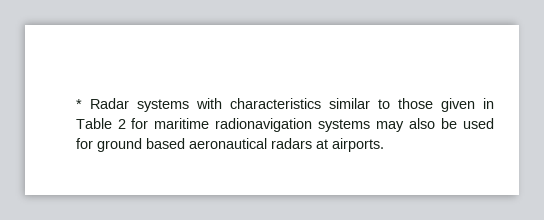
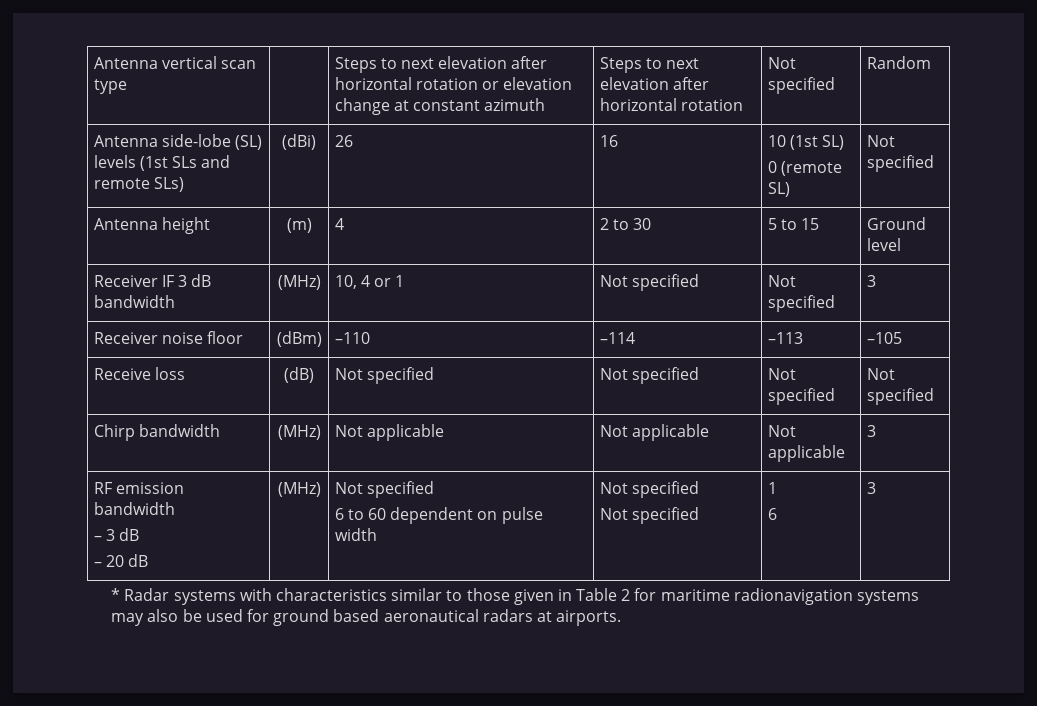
+ Antenna vertical scan type | | Steps to next elevation after horizontal rotation or elevation change at constant azimuth | Steps to next elevation after horizontal rotation | Not specified | Random
+ Antenna side-lobe (SL) levels (1st SLs and remote SLs) | (dBi) | 26 | 16 | 10 (1st SL)
+ 0 (remote SL) | Not specified
+ Antenna height | (m) | 4 | 2 to 30 | 5 to 15 | Ground level
+ Receiver IF 3 dB bandwidth | (MHz) | 10, 4 or 1 | Not specified | Not specified | 3
+ Receiver noise floor | (dBm) | –110 | –114 | –113 | –105
+ Receive loss | (dB) | Not specified | Not specified | Not specified | Not specified
+ Chirp bandwidth | (MHz) | Not applicable | Not applicable | Not applicable | 3
+ RF emission bandwidth
+ – 3 dB
+ – 20 dB | (MHz) | Not specified
+ 6 to 60 dependent on pulse width | Not specified
+ Not specified | 1
+ 6 | 3

